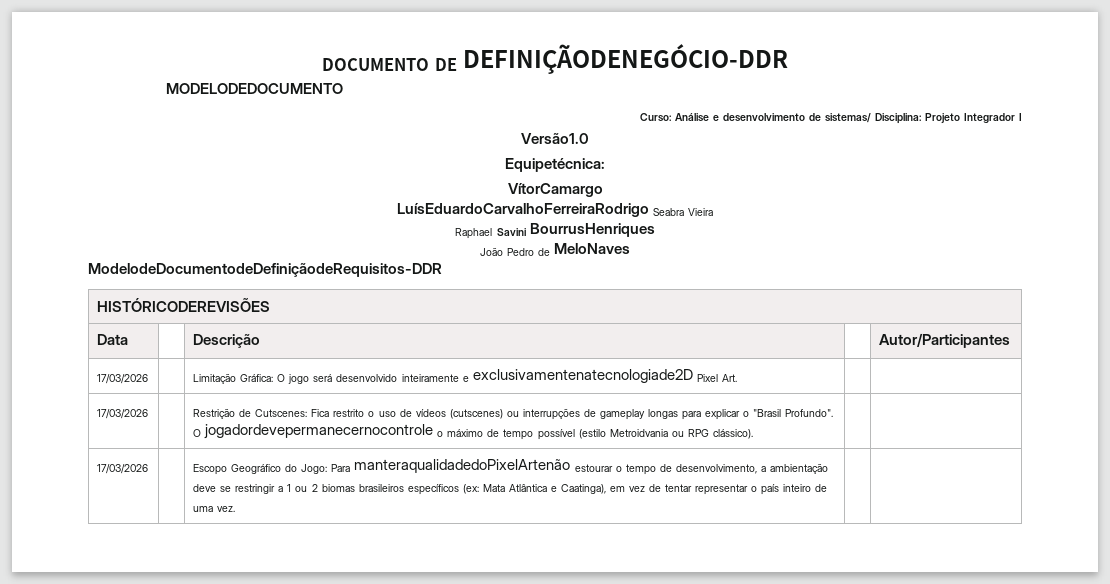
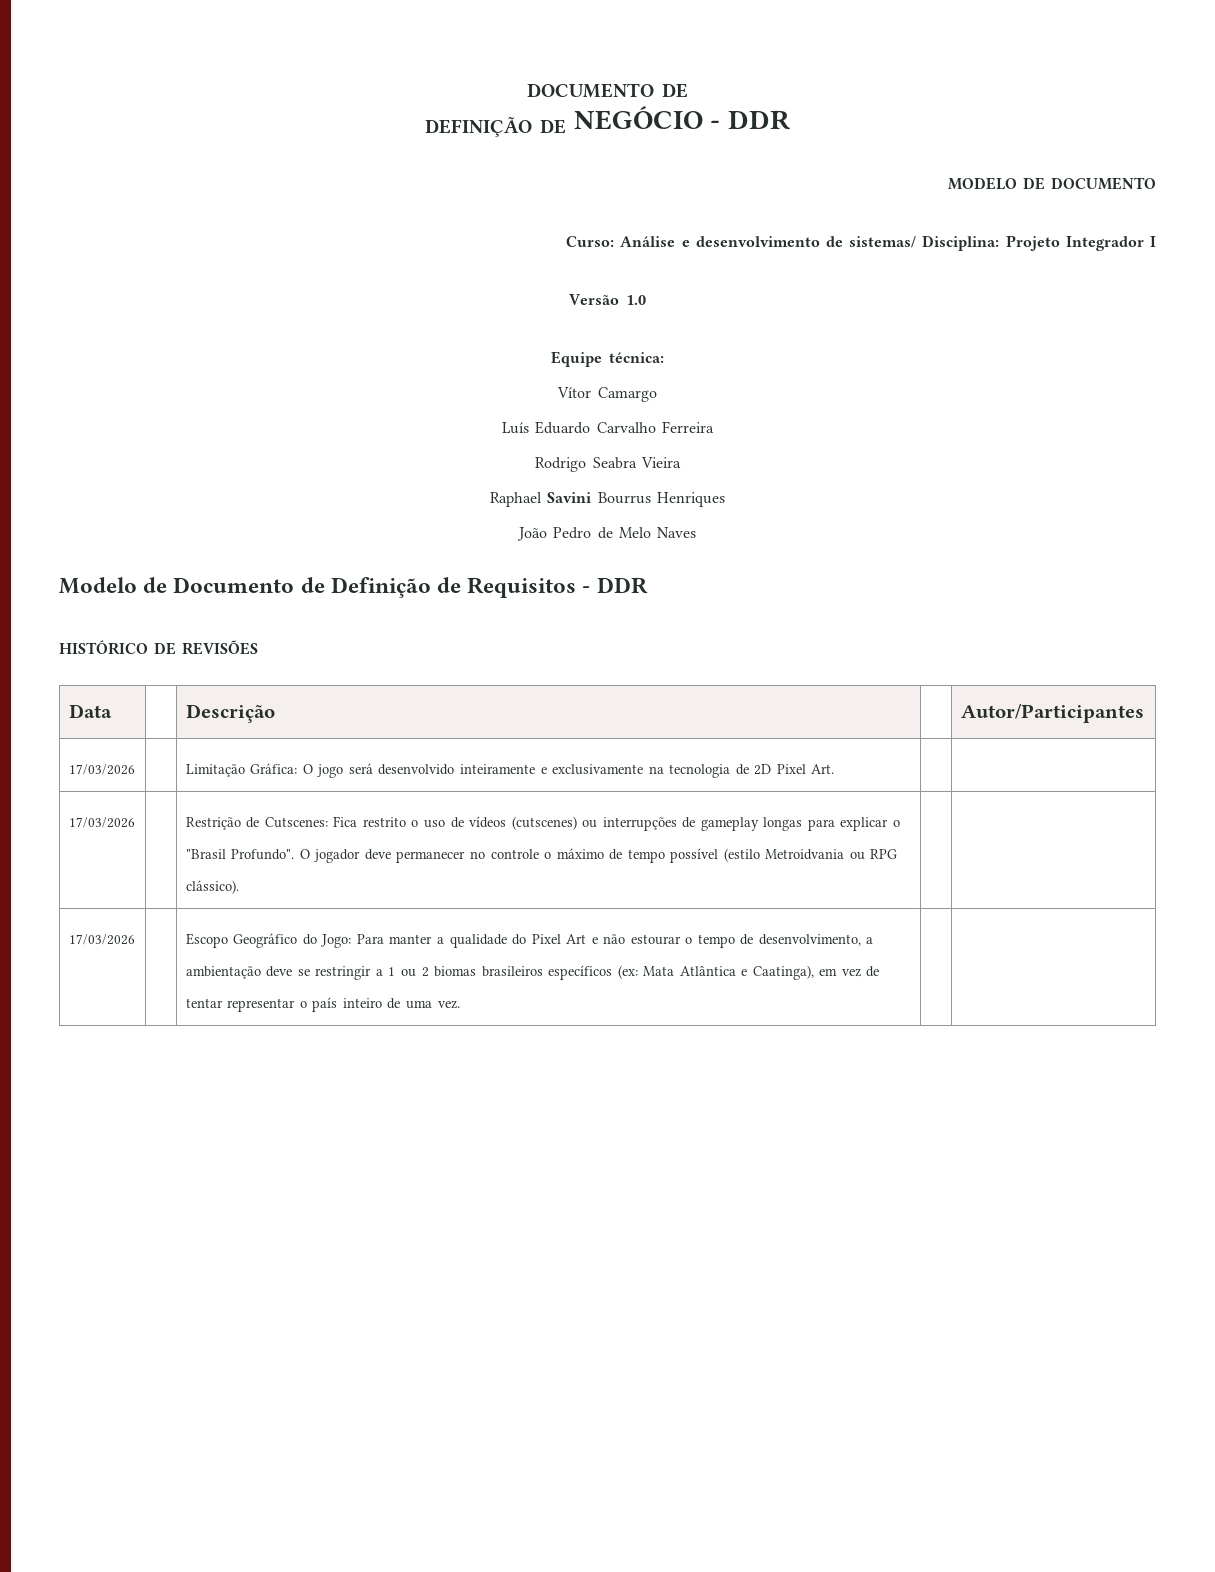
- DOCUMENTO DE DEFINIÇÃODENEGÓCIO-DDR
- MODELODEDOCUMENTO
+ DOCUMENTO DE
+ DEFINIÇÃO DE NEGÓCIO - DDR
+ MODELO DE DOCUMENTO
- Versão1.0
- Equipetécnica:
- VítorCamargo
- LuísEduardoCarvalhoFerreiraRodrigo Seabra Vieira
+ Versão 1.0
+ Equipe técnica:
+ Vítor Camargo
+ Luís Eduardo Carvalho Ferreira
+ Rodrigo Seabra Vieira
- Raphael Savini BourrusHenriques
+ Raphael Savini Bourrus Henriques
- João Pedro de MeloNaves
- ModelodeDocumentodeDefiniçãodeRequisitos-DDR
- HISTÓRICODEREVISÕES
+ João Pedro de Melo Naves
+ Modelo de Documento de Definição de Requisitos - DDR
+ HISTÓRICO DE REVISÕES
- 17/03/2026 | | Limitação Gráfica: O jogo será desenvolvido inteiramente e exclusivamentenatecnologiade2D Pixel Art. | |
+ 17/03/2026 | | Limitação Gráfica: O jogo será desenvolvido inteiramente e exclusivamente na tecnologia de 2D Pixel Art. | |
- 17/03/2026 | | Restrição de Cutscenes: Fica restrito o uso de vídeos (cutscenes) ou interrupções de gameplay longas para explicar o "Brasil Profundo". O jogadordevepermanecernocontrole o máximo de tempo possível (estilo Metroidvania ou RPG clássico). | |
+ 17/03/2026 | | Restrição de Cutscenes: Fica restrito o uso de vídeos (cutscenes) ou interrupções de gameplay longas para explicar o "Brasil Profundo". O jogador deve permanecer no controle o máximo de tempo possível (estilo Metroidvania ou RPG clássico). | |
- Escopo Geográfico do Jogo: Para manteraqualidadedoPixelArtenão estourar o tempo de desenvolvimento, a ambientação deve se restringir a 1 ou 2 biomas brasileiros específicos (ex: Mata Atlântica e Caatinga), em vez de tentar representar o país inteiro de uma vez.
+ Escopo Geográfico do Jogo: Para manter a qualidade do Pixel Art e não estourar o tempo de desenvolvimento, a ambientação deve se restringir a 1 ou 2 biomas brasileiros específicos (ex: Mata Atlântica e Caatinga), em vez de tentar representar o país inteiro de uma vez.

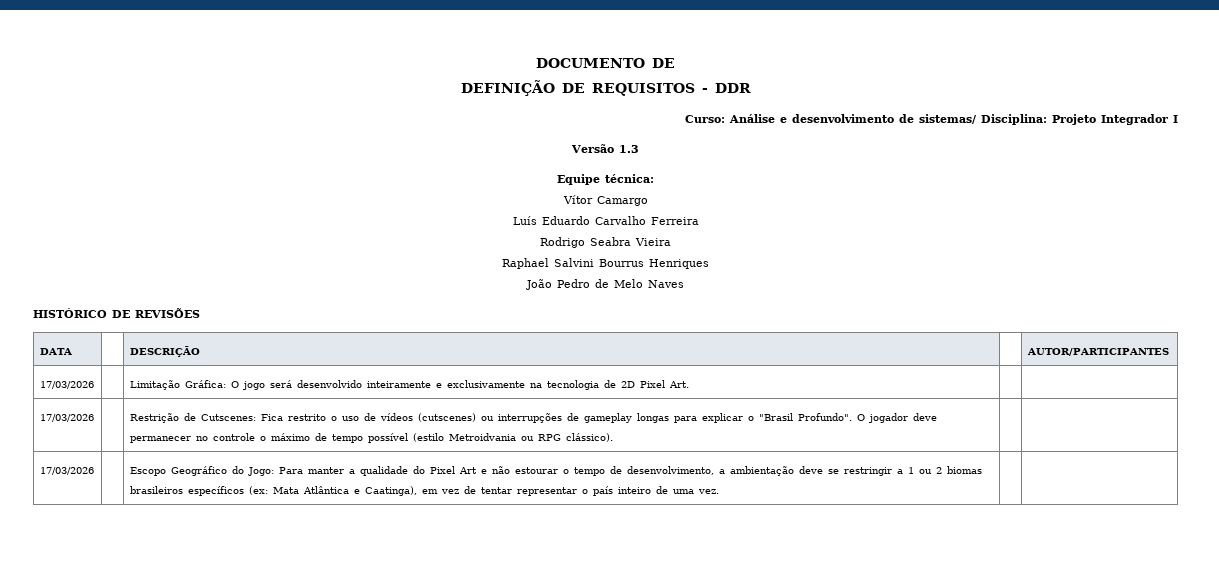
- DEFINIÇÃO DE NEGÓCIO - DDR
- MODELO DE DOCUMENTO
+ DEFINIÇÃO DE REQUISITOS - DDR
- Versão 1.0
+ Versão 1.3
- Raphael Savini Bourrus Henriques
+ Raphael Salvini Bourrus Henriques
- Modelo de Documento de Definição de Requisitos - DDR
- Data | | Descrição | | Autor/Participantes
+ DATA | | DESCRIÇÃO | | AUTOR/PARTICIPANTES

